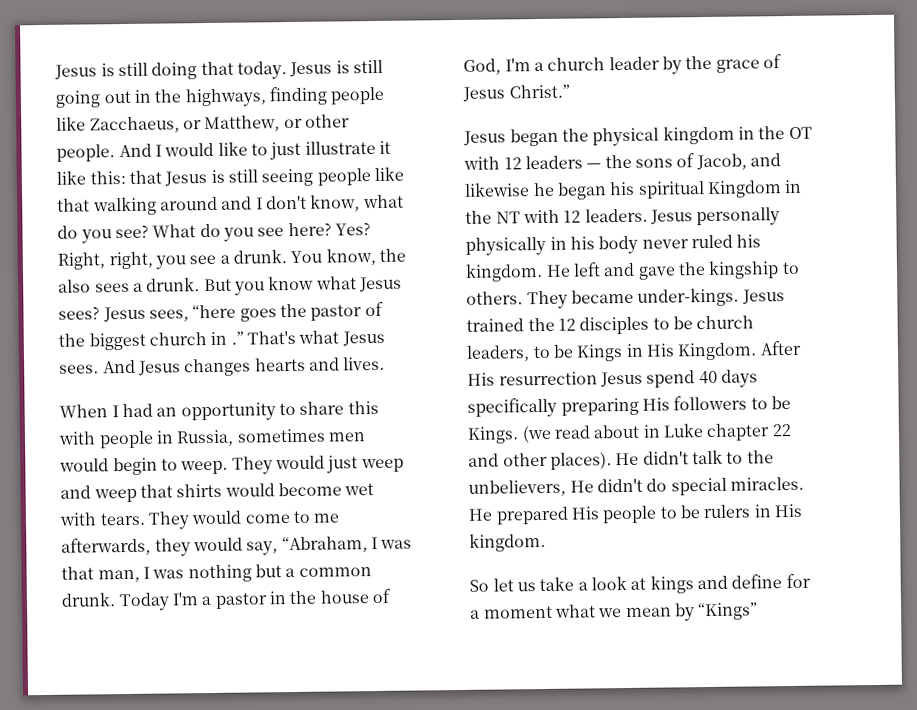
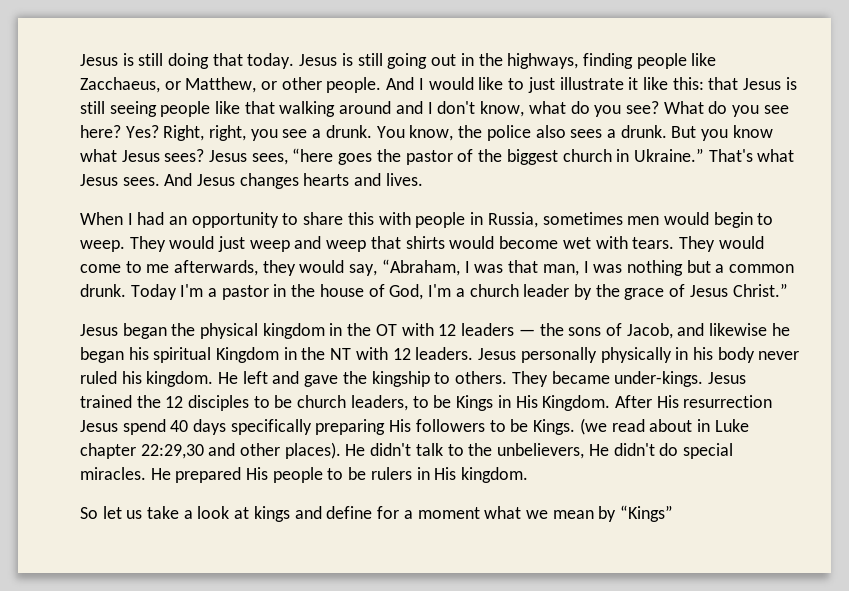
- You know, the also sees a drunk.
+ You know, the police also sees a drunk.
- Jesus sees, “here goes the pastor of the biggest church in .”
+ Jesus sees, “here goes the pastor of the biggest church in Ukraine.”
- (we read about in Luke chapter 22 and other places).
+ (we read about in Luke chapter 22:29,30 and other places).

